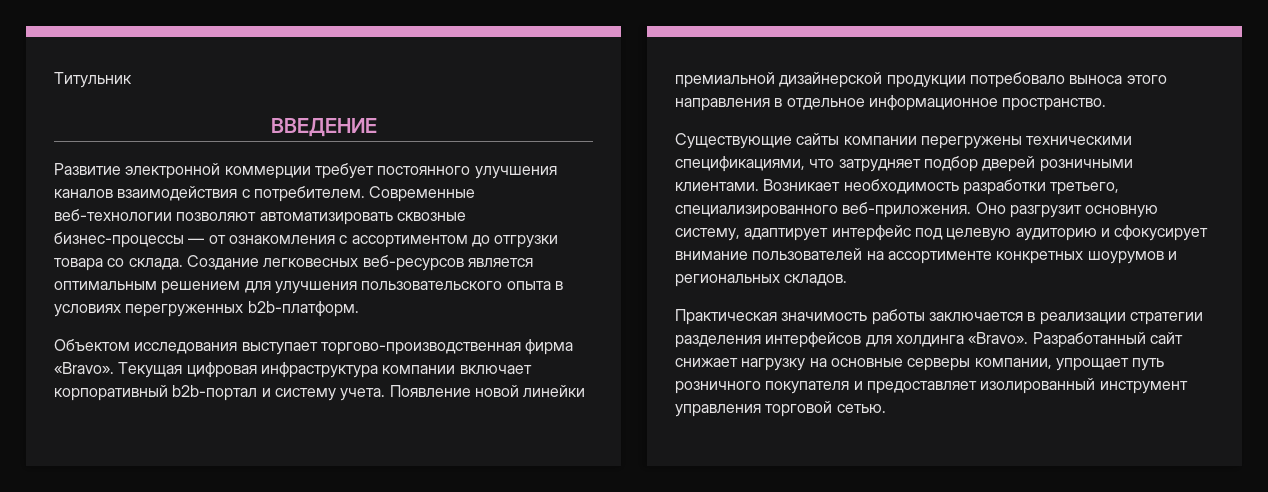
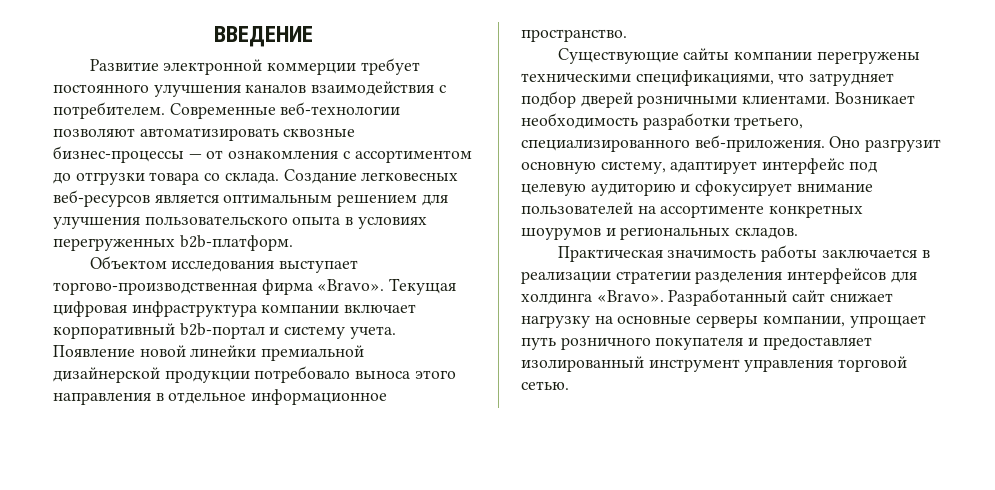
- Титульник

